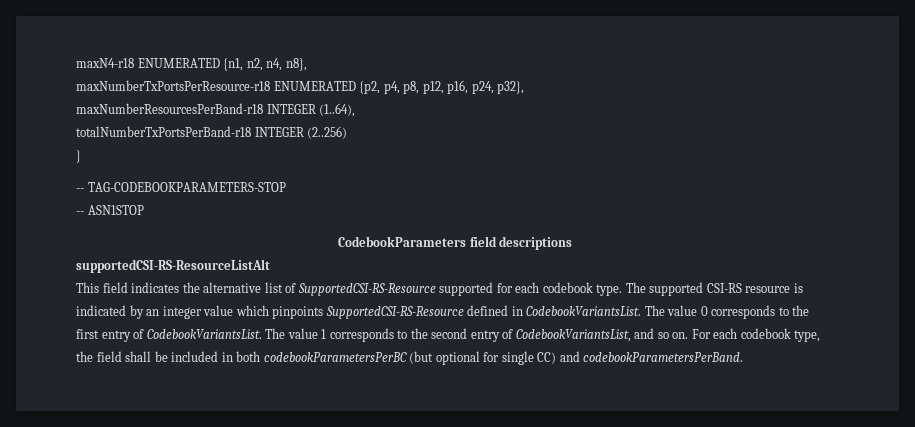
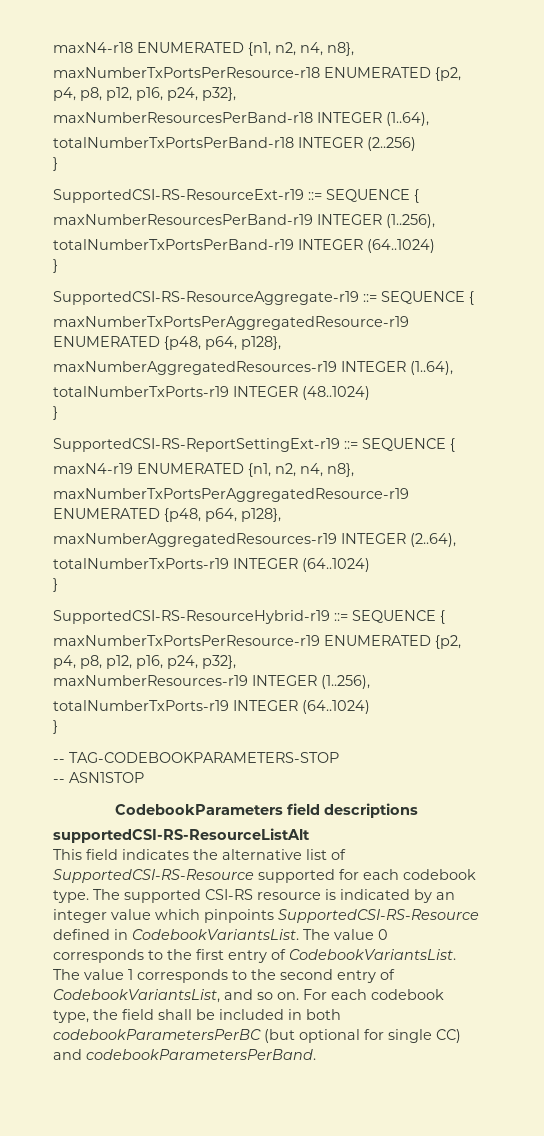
+ SupportedCSI-RS-ResourceExt-r19 ::= SEQUENCE {
+ maxNumberResourcesPerBand-r19 INTEGER (1..256),
+ totalNumberTxPortsPerBand-r19 INTEGER (64..1024)
+ }
+ SupportedCSI-RS-ResourceAggregate-r19 ::= SEQUENCE {
+ maxNumberTxPortsPerAggregatedResource-r19 ENUMERATED {p48, p64, p128},
+ maxNumberAggregatedResources-r19 INTEGER (1..64),
+ totalNumberTxPorts-r19 INTEGER (48..1024)
+ }
+ SupportedCSI-RS-ReportSettingExt-r19 ::= SEQUENCE {
+ maxN4-r19 ENUMERATED {n1, n2, n4, n8},
+ maxNumberTxPortsPerAggregatedResource-r19 ENUMERATED {p48, p64, p128},
+ maxNumberAggregatedResources-r19 INTEGER (2..64),
+ totalNumberTxPorts-r19 INTEGER (64..1024)
+ }
+ SupportedCSI-RS-ResourceHybrid-r19 ::= SEQUENCE {
+ maxNumberTxPortsPerResource-r19 ENUMERATED {p2, p4, p8, p12, p16, p24, p32},
+ maxNumberResources-r19 INTEGER (1..256),
+ totalNumberTxPorts-r19 INTEGER (64..1024)
+ }

